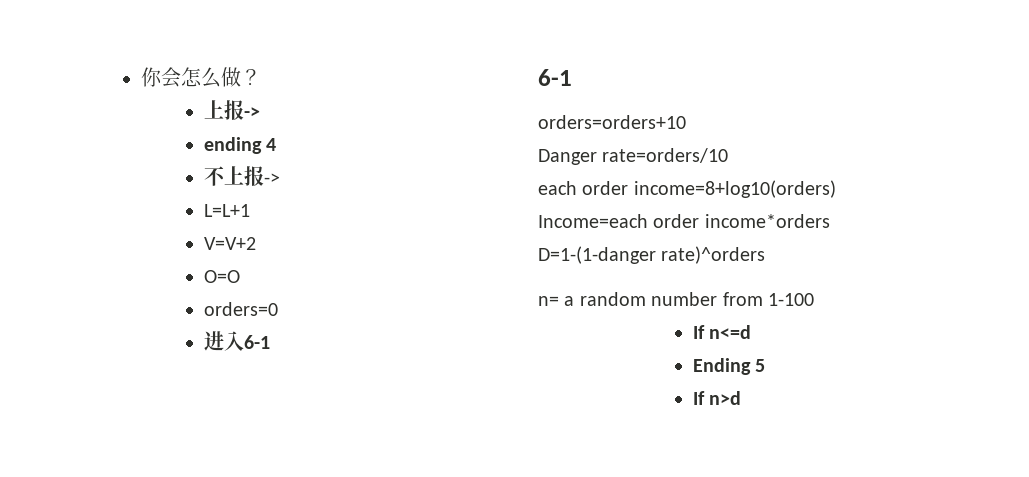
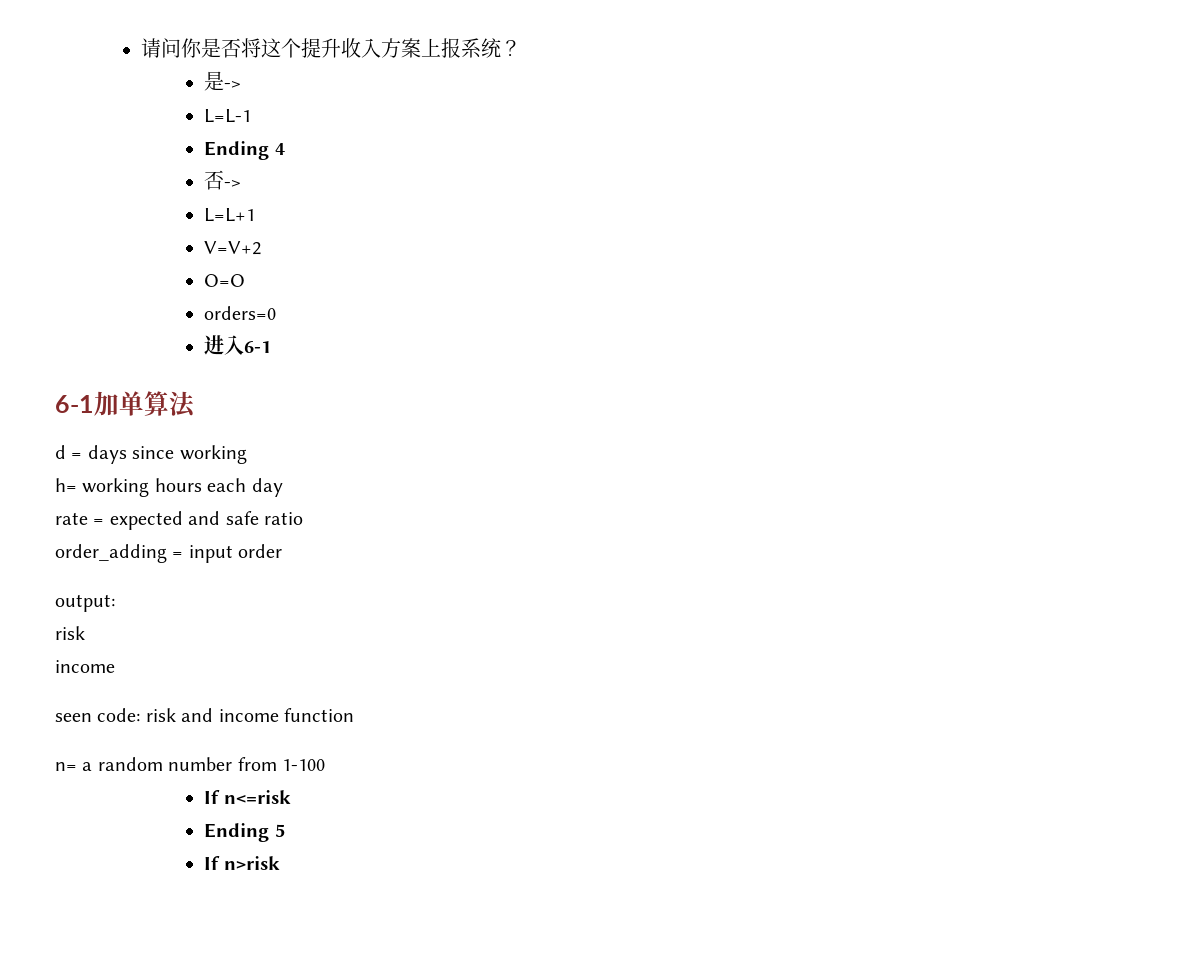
- 你会怎么做？
- 上报->
- ending 4
+ 请问你是否将这个提升收入方案上报系统？
+ 是->
+ L=L-1
+ Ending 4
- 不上报->
+ 否->
  进入6-1
- 6-1
- orders=orders+10
- Danger rate=orders/10
- each order income=8+log10(orders)
- Income=each order income*orders
- D=1-(1-danger rate)^orders
+ 6-1加单算法
+ d = days since working
+ h= working hours each day
+ rate = expected and safe ratio
+ order_adding = input order
+ output:
+ risk
+ income
+ seen code: risk and income function
- If n<=d
+ If n<=risk
- If n>d
+ If n>risk

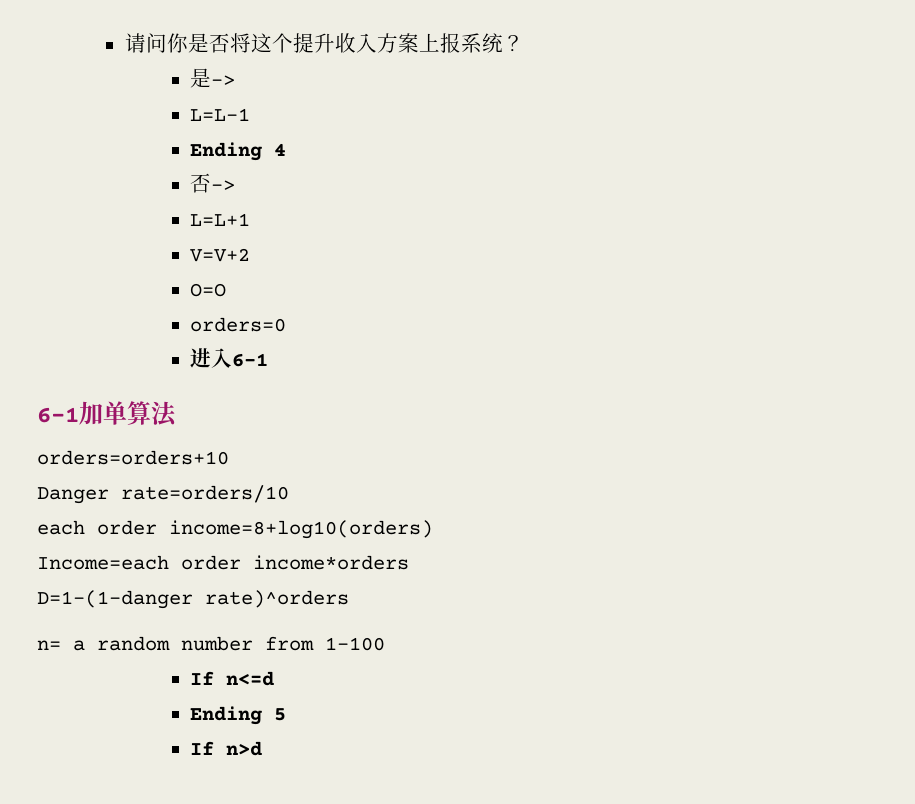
- d = days since working
- h= working hours each day
- rate = expected and safe ratio
- order_adding = input order
- output:
- risk
- income
- seen code: risk and income function
+ orders=orders+10
+ Danger rate=orders/10
+ each order income=8+log10(orders)
+ Income=each order income*orders
+ D=1-(1-danger rate)^orders
- If n<=risk
+ If n<=d
- If n>risk
+ If n>d

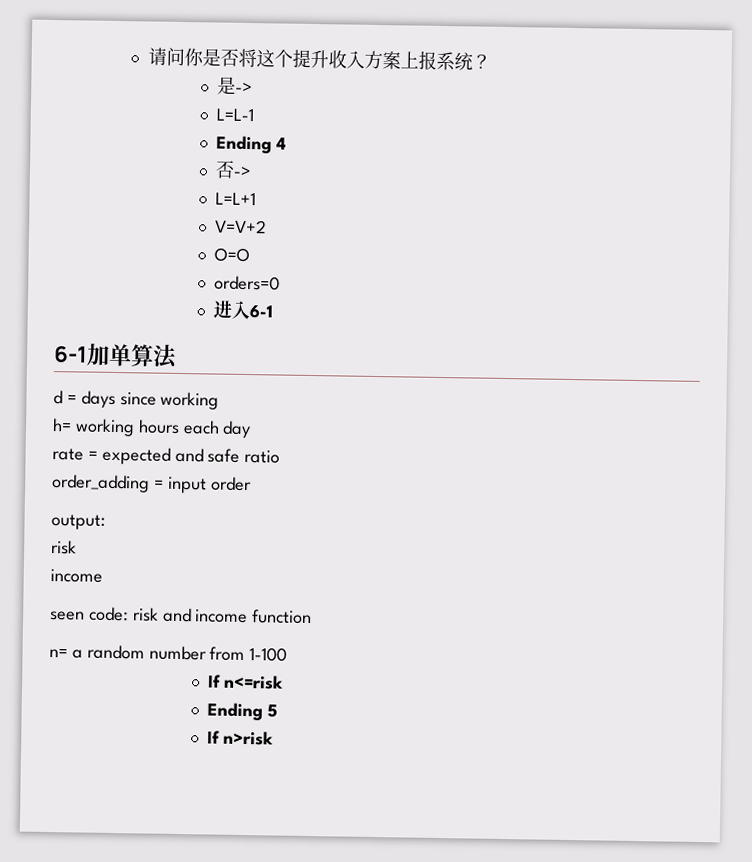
- orders=orders+10
- Danger rate=orders/10
- each order income=8+log10(orders)
- Income=each order income*orders
- D=1-(1-danger rate)^orders
+ d = days since working
+ h= working hours each day
+ rate = expected and safe ratio
+ order_adding = input order
+ output:
+ risk
+ income
+ seen code: risk and income function
- If n<=d
+ If n<=risk
- If n>d
+ If n>risk

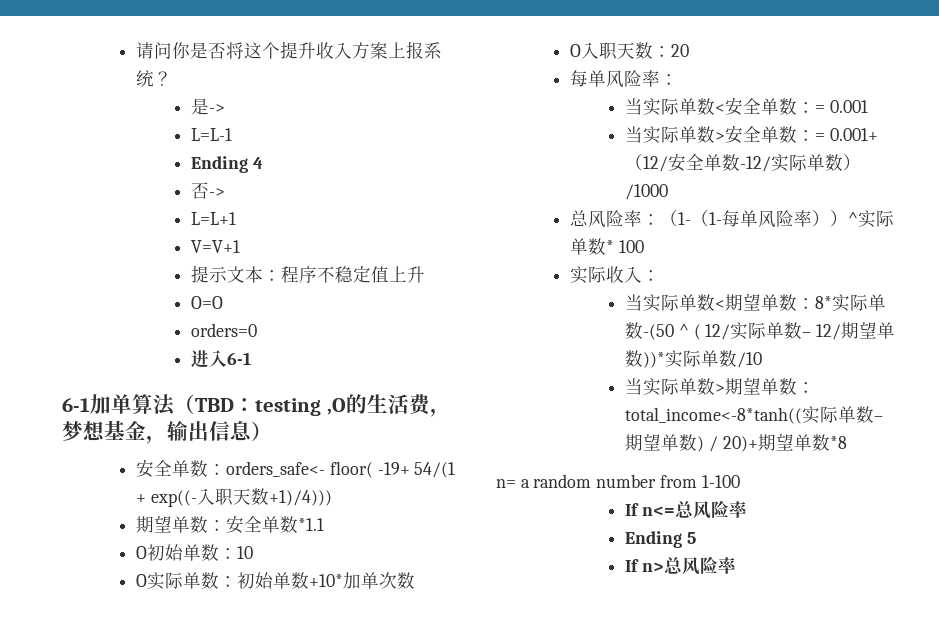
- V=V+2
+ V=V+1
+ 提示文本：程序不稳定值上升
- 6-1加单算法
- d = days since working
- h= working hours each day
- rate = expected and safe ratio
- order_adding = input order
- output:
- risk
- income
- seen code: risk and income function
+ 6-1加单算法（TBD：testing ,O的生活费，梦想基金，输出信息）
+ 安全单数：orders_safe<- floor( -19+ 54/(1 + exp((-入职天数+1)/4)))
+ 期望单数：安全单数*1.1
+ O初始单数：10
+ O实际单数：初始单数+10*加单次数
+ O入职天数：20
+ 每单风险率：
+ 当实际单数<安全单数：= 0.001
+ 当实际单数>安全单数：= 0.001+（12/安全单数-12/实际单数）/1000
+ 总风险率：（1-（1-每单风险率））^实际单数* 100
+ 实际收入：
+ 当实际单数<期望单数：8*实际单数-(50 ^ ( 12/实际单数– 12/期望单数))*实际单数/10
+ 当实际单数>期望单数：total_income<-8*tanh((实际单数–期望单数) / 20)+期望单数*8
- If n<=risk
+ If n<=总风险率
- If n>risk
+ If n>总风险率

